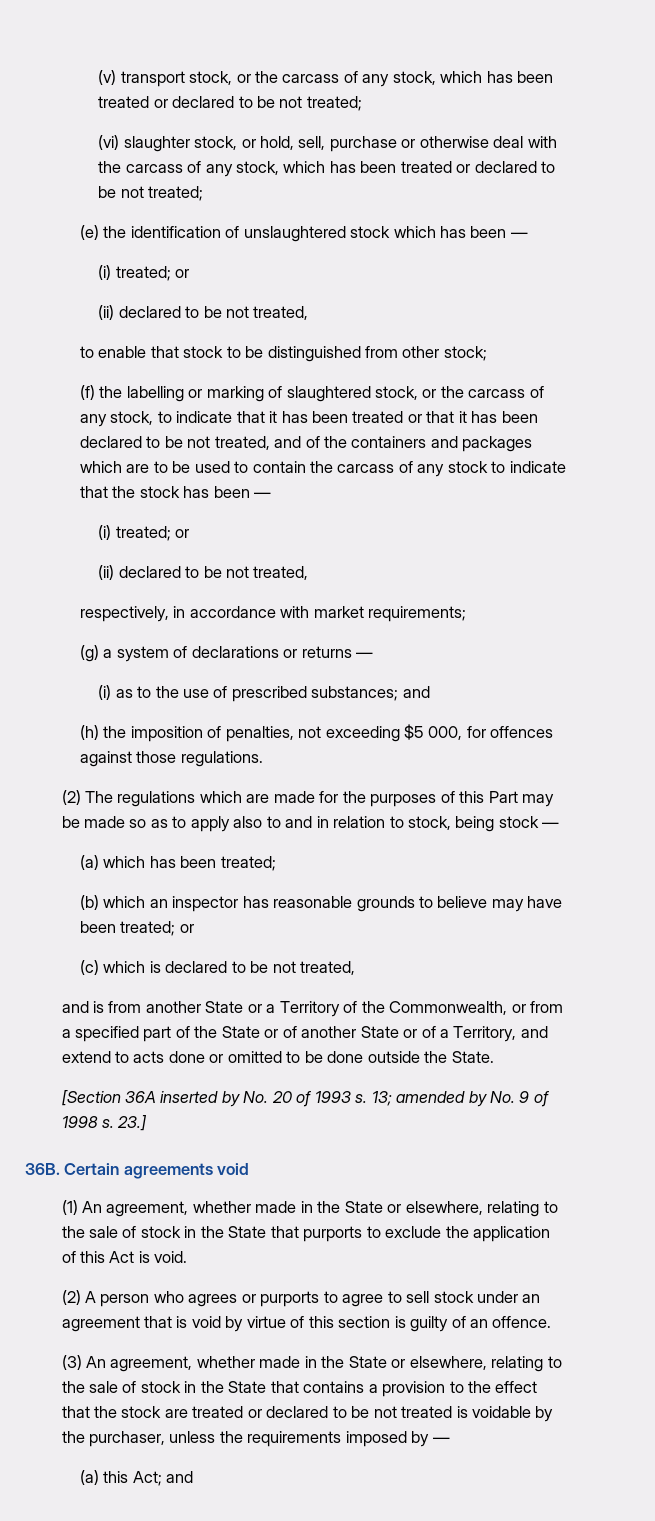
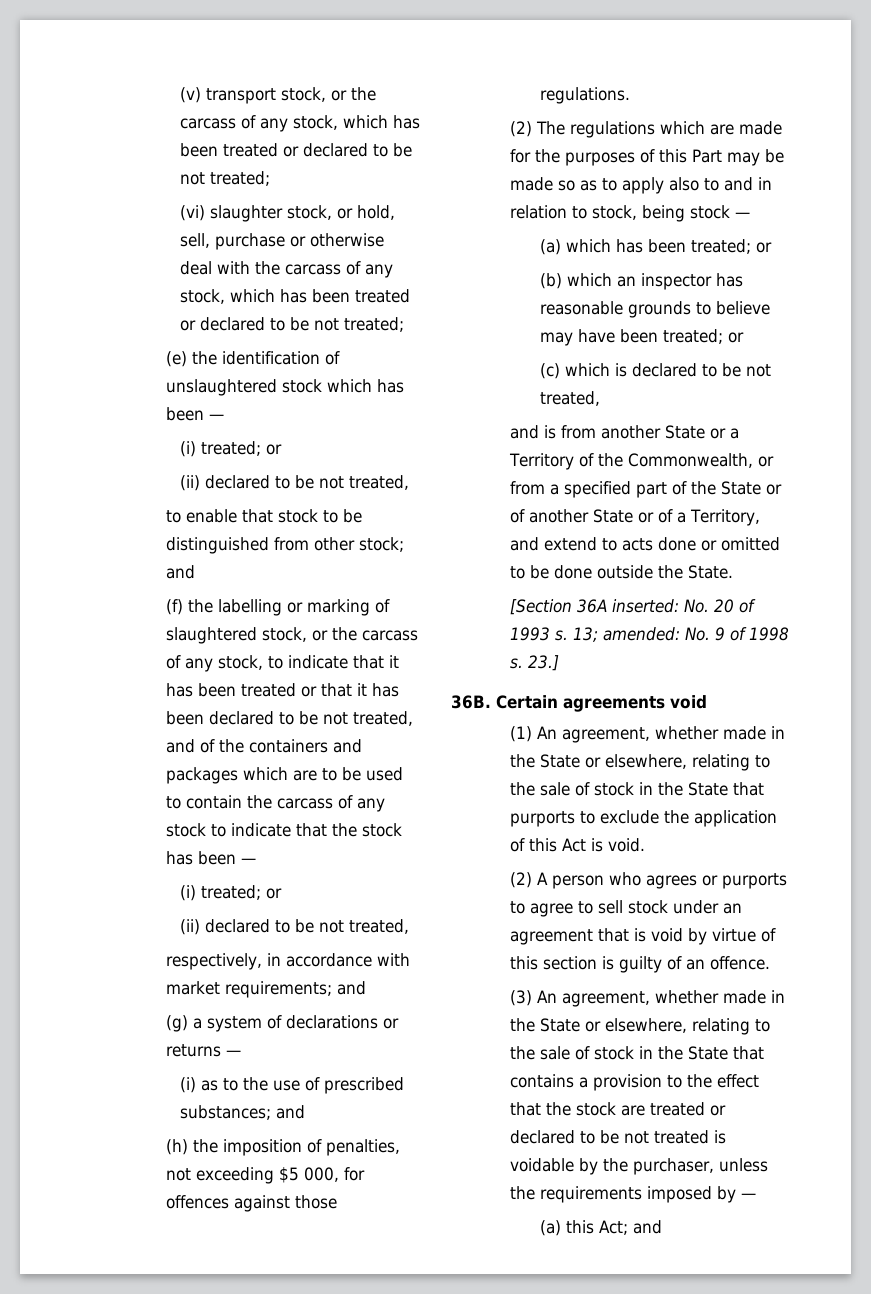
- to enable that stock to be distinguished from other stock;
+ to enable that stock to be distinguished from other stock; and
- respectively, in accordance with market requirements;
+ respectively, in accordance with market requirements; and
- (a) which has been treated;
+ (a) which has been treated; or
- [Section 36A inserted by No. 20 of 1993 s.
+ [Section 36A inserted: No. 20 of 1993 s.
- 13; amended by No. 9 of 1998 s.
+ 13; amended: No. 9 of 1998 s.

